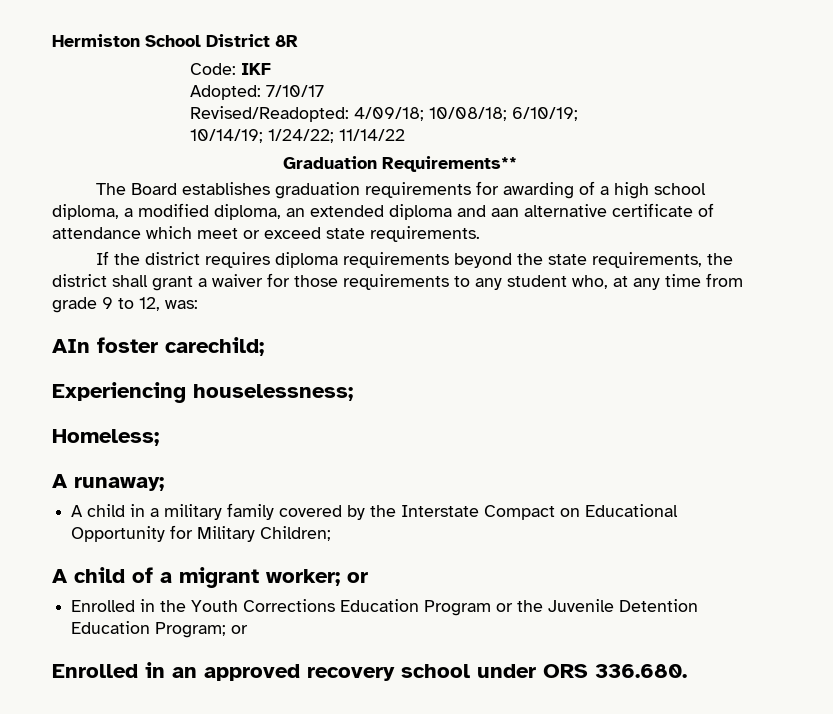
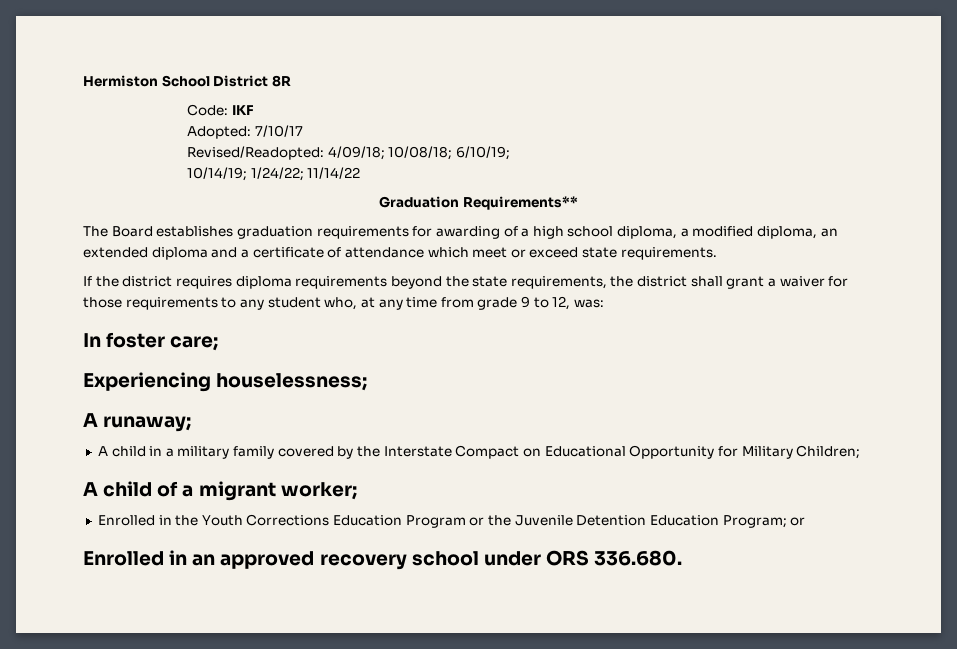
- The Board establishes graduation requirements for awarding of a high school diploma, a modified diploma, an extended diploma and aan alternative certificate of attendance which meet or exceed state requirements.
+ The Board establishes graduation requirements for awarding of a high school diploma, a modified diploma, an extended diploma and a certificate of attendance which meet or exceed state requirements.
- AIn foster carechild;
+ In foster care;
- Homeless;
- A child of a migrant worker; or
+ A child of a migrant worker;

